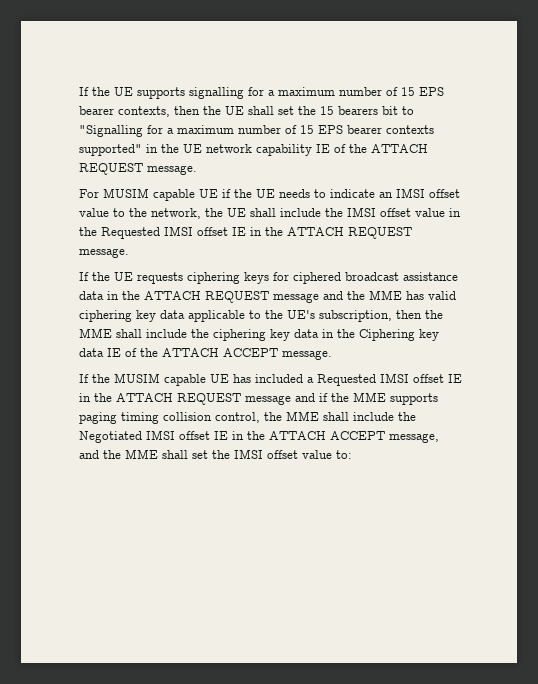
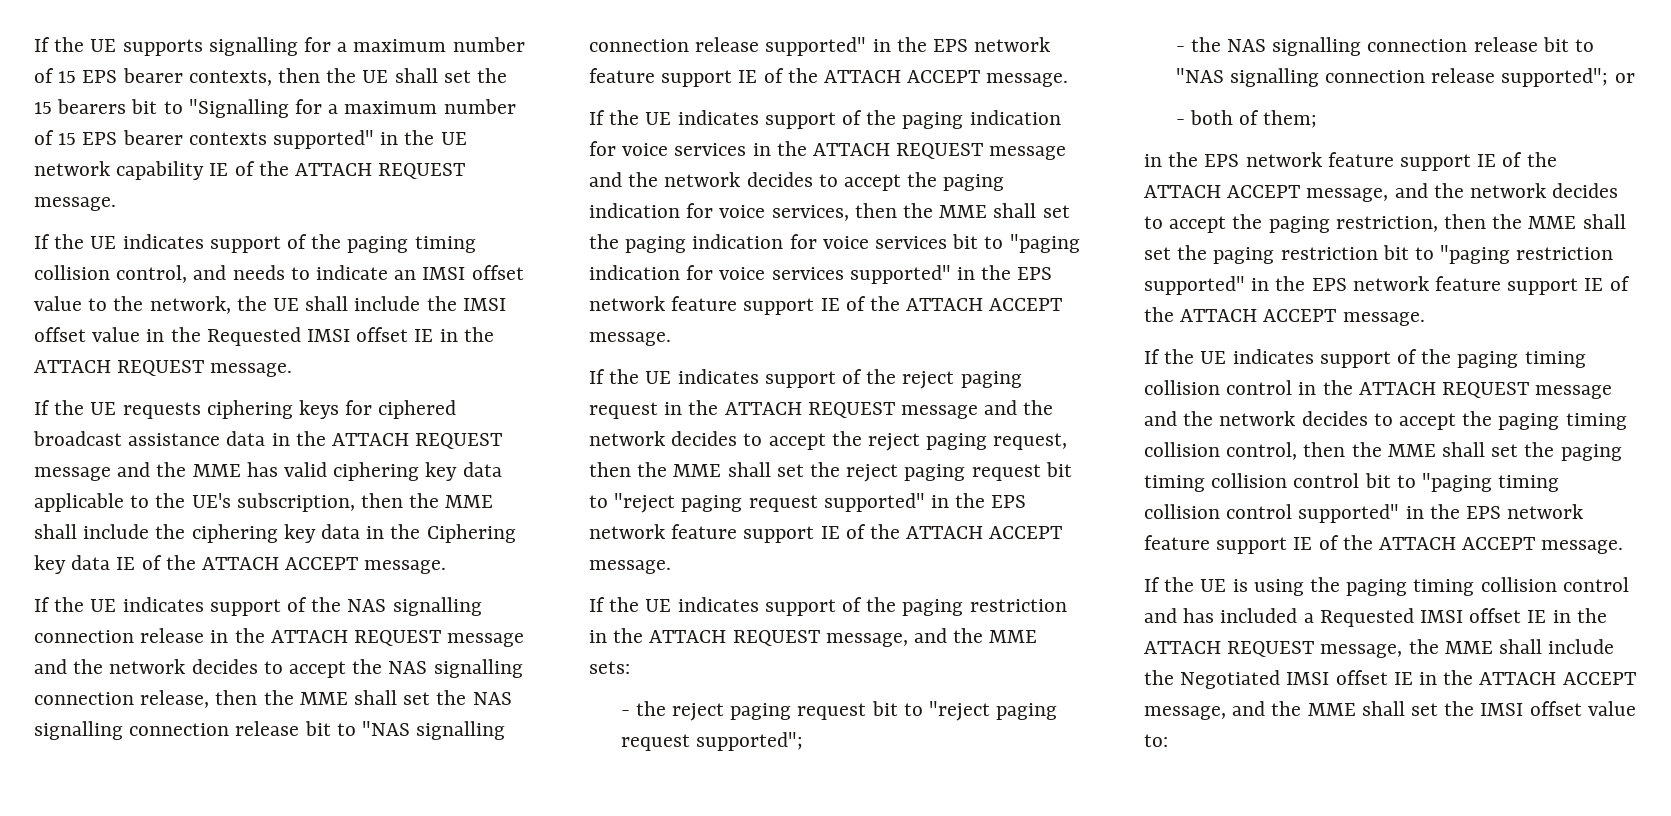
- For MUSIM capable UE if the UE needs to indicate an IMSI offset value to the network, the UE shall include the IMSI offset value in the Requested IMSI offset IE in the ATTACH REQUEST message.
+ If the UE indicates support of the paging timing collision control, and needs to indicate an IMSI offset value to the network, the UE shall include the IMSI offset value in the Requested IMSI offset IE in the ATTACH REQUEST message.
- If the MUSIM capable UE has included a Requested IMSI offset IE in the ATTACH REQUEST message and if the MME supports paging timing collision control, the MME shall include the Negotiated IMSI offset IE in the ATTACH ACCEPT message, and the MME shall set the IMSI offset value to:
+ If the UE indicates support of the NAS signalling connection release in the ATTACH REQUEST message and the network decides to accept the NAS signalling connection release, then the MME shall set the NAS signalling connection release bit to "NAS signalling connection release supported" in the EPS network feature support IE of the ATTACH ACCEPT message.
+ If the UE indicates support of the paging indication for voice services in the ATTACH REQUEST message and the network decides to accept the paging indication for voice services, then the MME shall set the paging indication for voice services bit to "paging indication for voice services supported" in the EPS network feature support IE of the ATTACH ACCEPT message.
+ If the UE indicates support of the reject paging request in the ATTACH REQUEST message and the network decides to accept the reject paging request, then the MME shall set the reject paging request bit to "reject paging request supported" in the EPS network feature support IE of the ATTACH ACCEPT message.
+ If the UE indicates support of the paging restriction in the ATTACH REQUEST message, and the MME sets:
+ - the reject paging request bit to "reject paging request supported";
+ - the NAS signalling connection release bit to "NAS signalling connection release supported"; or
+ - both of them;
+ in the EPS network feature support IE of the ATTACH ACCEPT message, and the network decides to accept the paging restriction, then the MME shall set the paging restriction bit to "paging restriction supported" in the EPS network feature support IE of the ATTACH ACCEPT message.
+ If the UE indicates support of the paging timing collision control in the ATTACH REQUEST message and the network decides to accept the paging timing collision control, then the MME shall set the paging timing collision control bit to "paging timing collision control supported" in the EPS network feature support IE of the ATTACH ACCEPT message.
+ If the UE is using the paging timing collision control and has included a Requested IMSI offset IE in the ATTACH REQUEST message, the MME shall include the Negotiated IMSI offset IE in the ATTACH ACCEPT message, and the MME shall set the IMSI offset value to:

